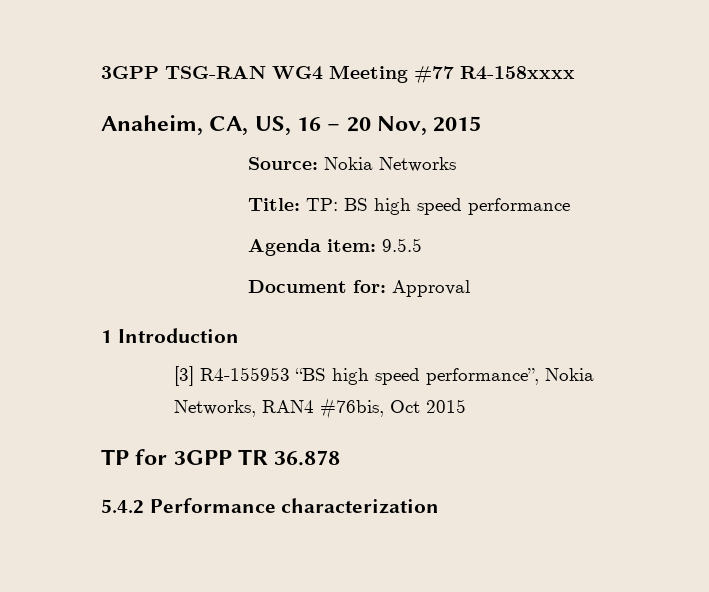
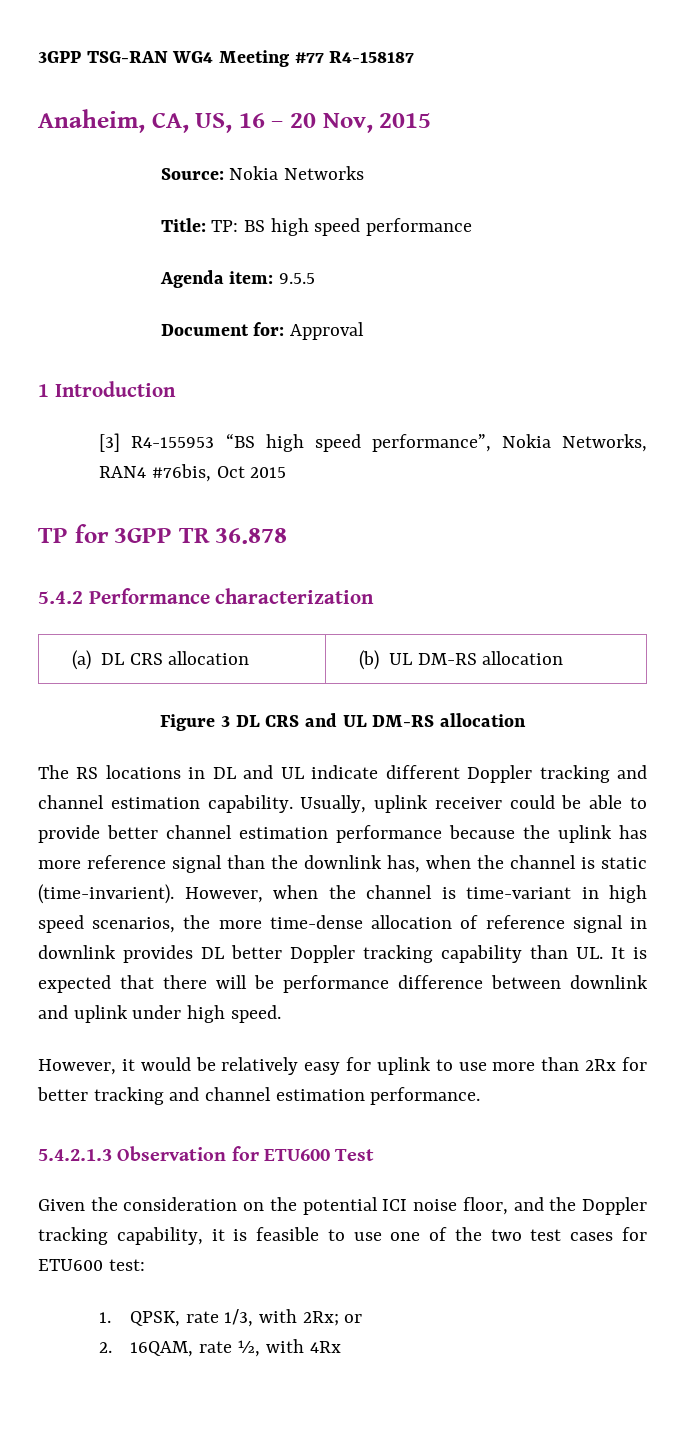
- 3GPP TSG-RAN WG4 Meeting #77 R4-158xxxx
+ 3GPP TSG-RAN WG4 Meeting #77 R4-158187
+ (a) DL CRS allocation | (b) UL DM-RS allocation
+ Figure 3 DL CRS and UL DM-RS allocation
+ The RS locations in DL and UL indicate different Doppler tracking and channel estimation capability. Usually, uplink receiver could be able to provide better channel estimation performance because the uplink has more reference signal than the downlink has, when the channel is static (time-invarient). However, when the channel is time-variant in high speed scenarios, the more time-dense allocation of reference signal in downlink provides DL better Doppler tracking capability than UL. It is expected that there will be performance difference between downlink and uplink under high speed.
+ However, it would be relatively easy for uplink to use more than 2Rx for better tracking and channel estimation performance.
+ 5.4.2.1.3 Observation for ETU600 Test
+ Given the consideration on the potential ICI noise floor, and the Doppler tracking capability, it is feasible to use one of the two test cases for ETU600 test:
+ 1. QPSK, rate 1/3, with 2Rx; or
+ 2. 16QAM, rate ½, with 4Rx

